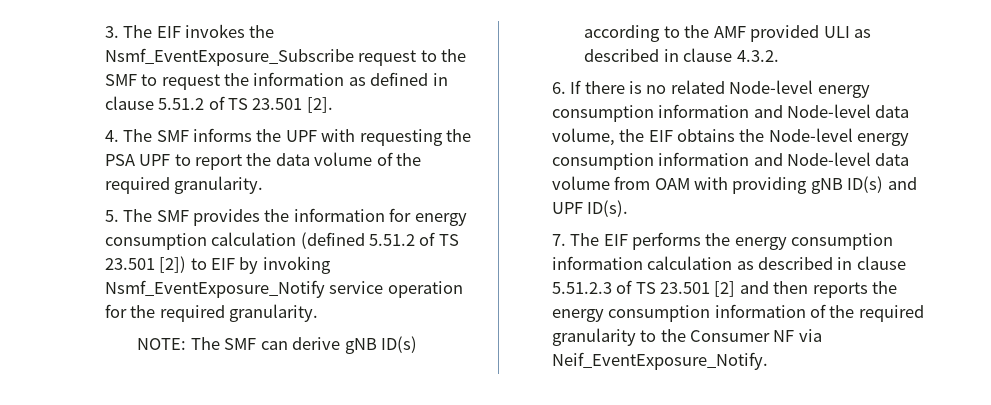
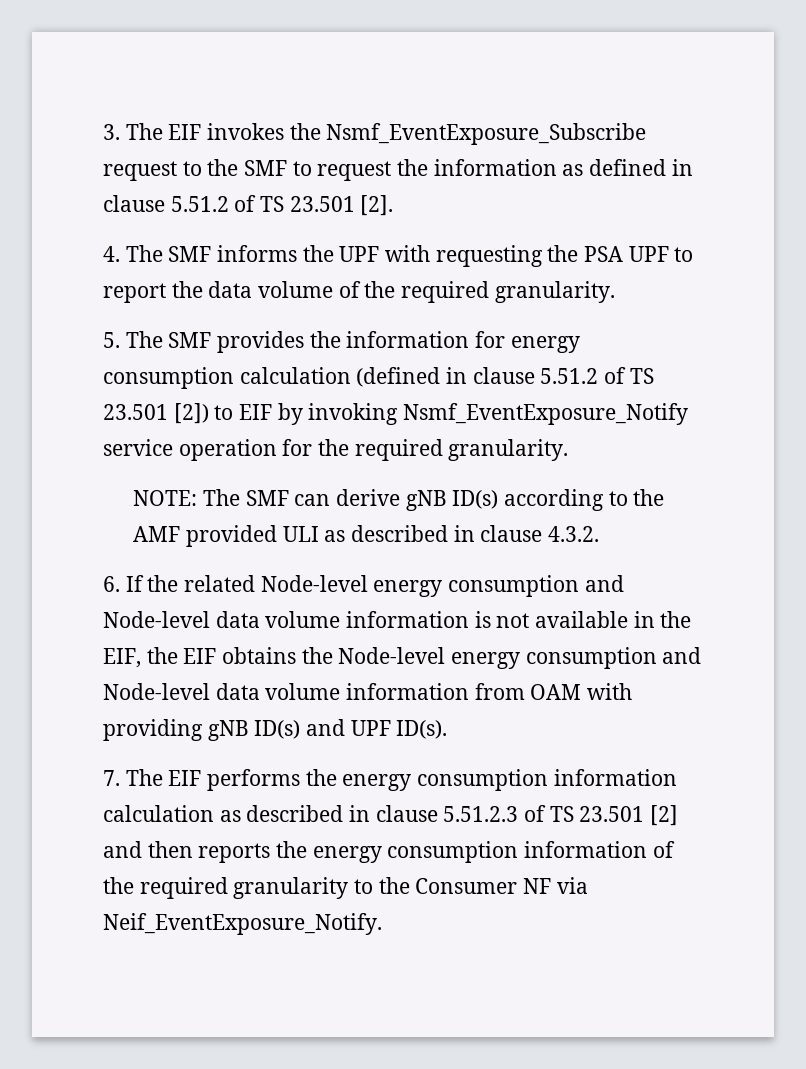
- 5. The SMF provides the information for energy consumption calculation (defined 5.51.2 of TS 23.501 [2]) to EIF by invoking Nsmf_EventExposure_Notify service operation for the required granularity.
+ 5. The SMF provides the information for energy consumption calculation (defined in clause 5.51.2 of TS 23.501 [2]) to EIF by invoking Nsmf_EventExposure_Notify service operation for the required granularity.
- 6. If there is no related Node-level energy consumption information and Node-level data volume, the EIF obtains the Node-level energy consumption information and Node-level data volume from OAM with providing gNB ID(s) and UPF ID(s).
+ 6. If the related Node-level energy consumption and Node-level data volume information is not available in the EIF, the EIF obtains the Node-level energy consumption and Node-level data volume information from OAM with providing gNB ID(s) and UPF ID(s).

